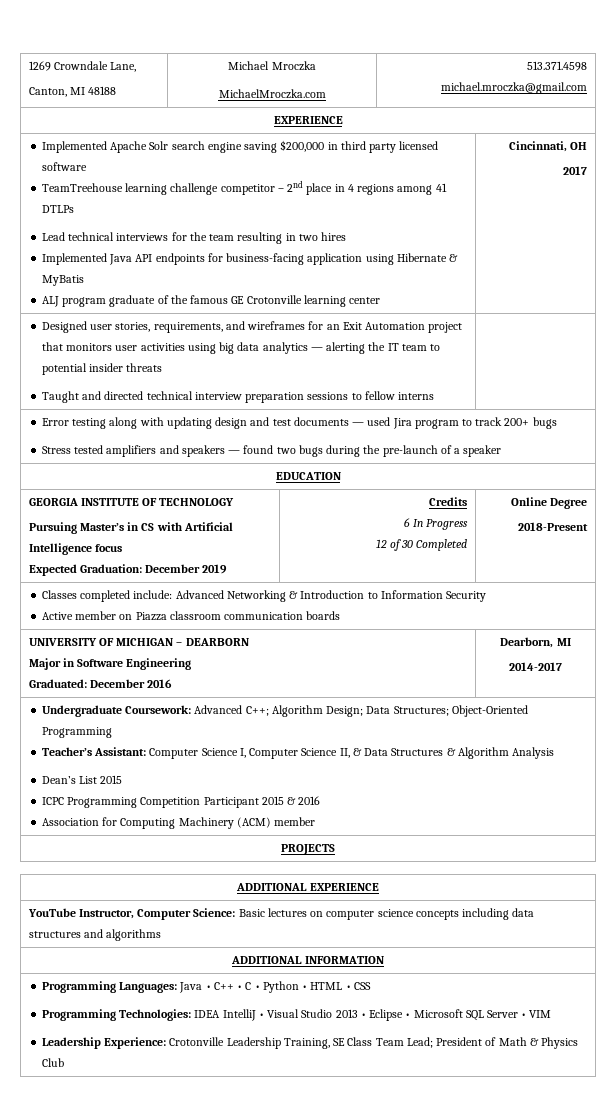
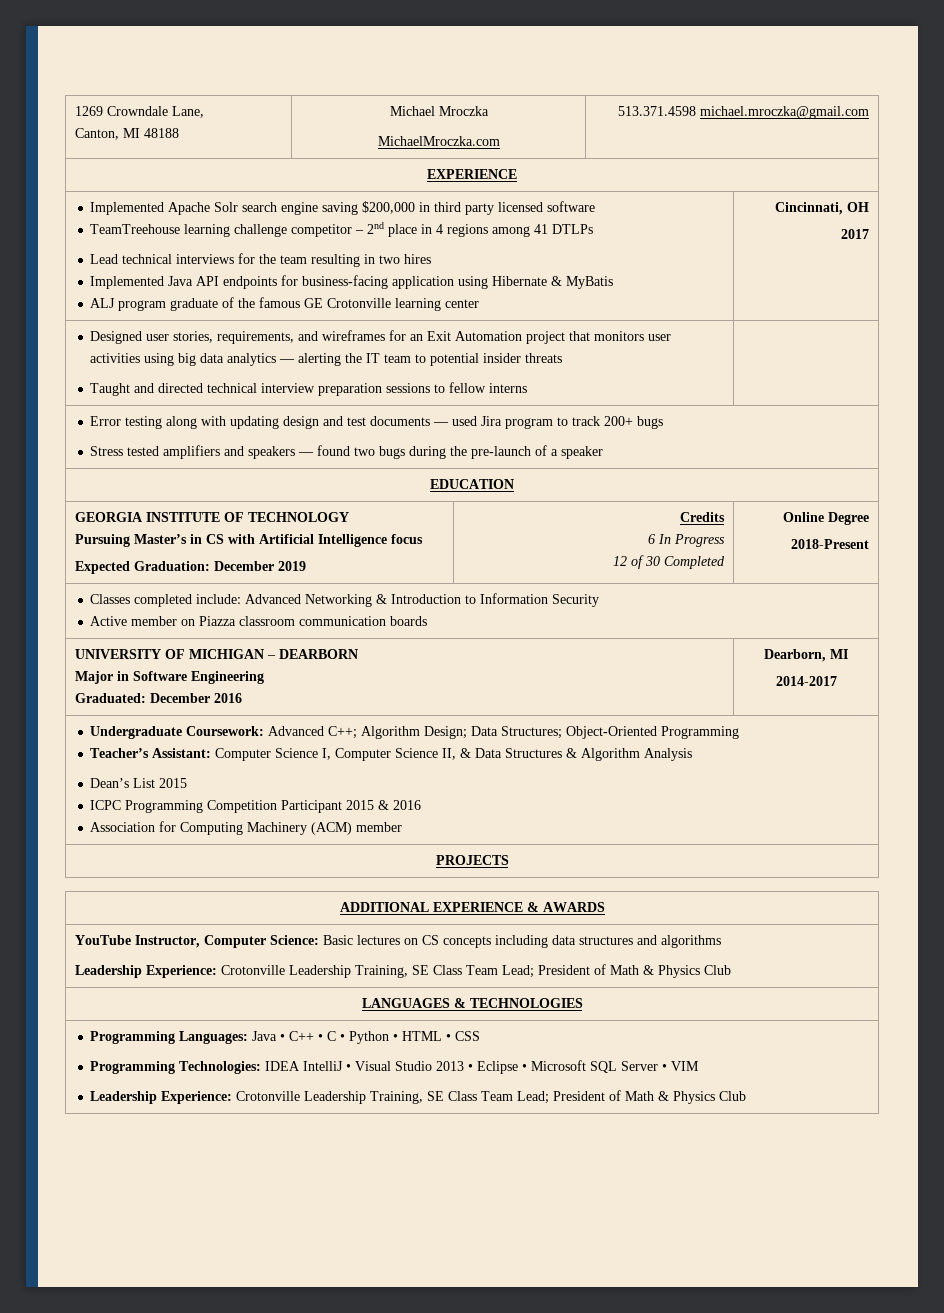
- ADDITIONAL EXPERIENCE
+ ADDITIONAL EXPERIENCE & AWARDS
- YouTube Instructor, Computer Science: Basic lectures on computer science concepts including data structures and algorithms
- ADDITIONAL INFORMATION
+ YouTube Instructor, Computer Science: Basic lectures on CS concepts including data structures and algorithms
+ Leadership Experience: Crotonville Leadership Training, SE Class Team Lead; President of Math & Physics Club
+ LANGUAGES & TECHNOLOGIES

